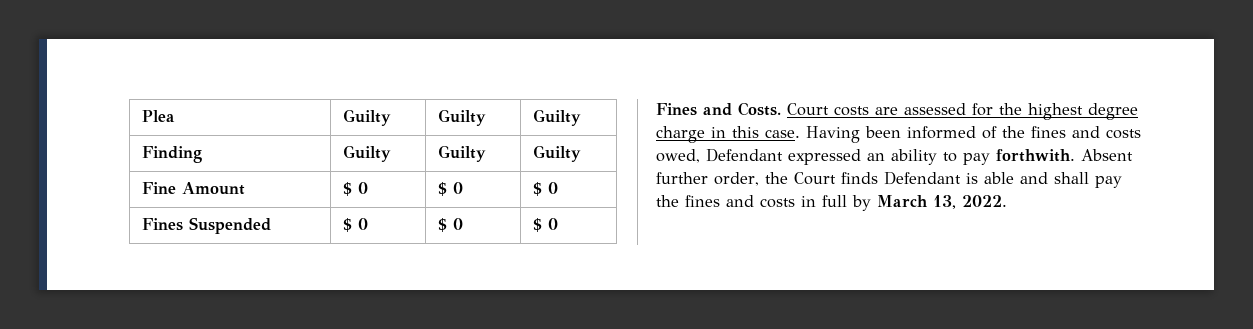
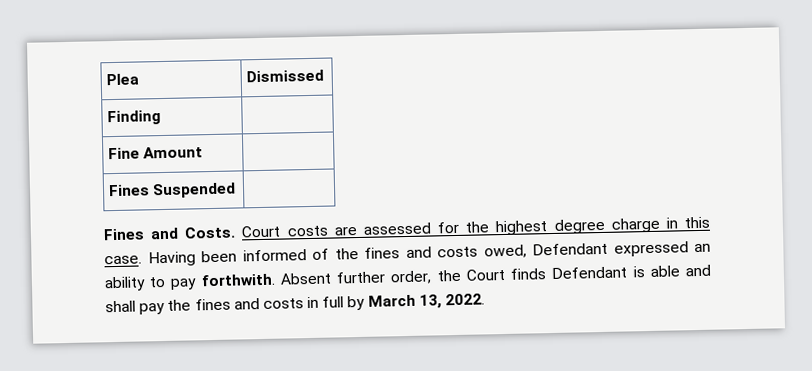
- Plea | Guilty | Guilty | Guilty
- Finding | Guilty | Guilty | Guilty
- Fine Amount | $ 0 | $ 0 | $ 0
- Fines Suspended | $ 0 | $ 0 | $ 0
+ Plea | Dismissed
+ Finding |
+ Fine Amount |
+ Fines Suspended |

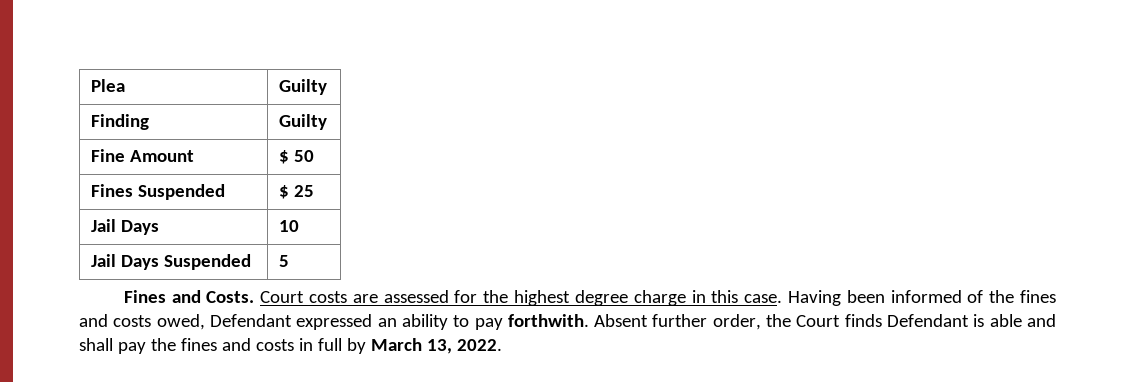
- Plea | Dismissed
+ Plea | Guilty
- Finding |
+ Finding | Guilty
- Fine Amount |
+ Fine Amount | $ 50
- Fines Suspended |
+ Fines Suspended | $ 25
+ Jail Days | 10
+ Jail Days Suspended | 5

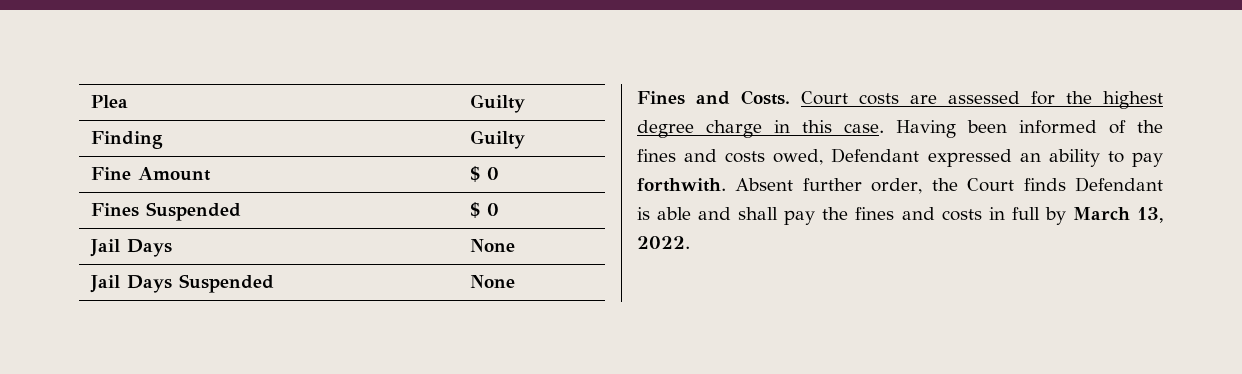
- Fine Amount | $ 50
+ Fine Amount | $ 0
- Fines Suspended | $ 25
- Jail Days | 10
+ Fines Suspended | $ 0
+ Jail Days | None
- Jail Days Suspended | 5
+ Jail Days Suspended | None

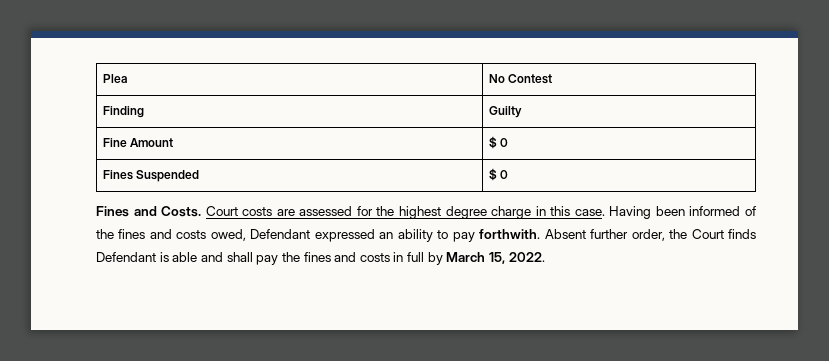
- Plea | Guilty
+ Plea | No Contest
- Jail Days | None
- Jail Days Suspended | None
- Absent further order, the Court finds Defendant is able and shall pay the fines and costs in full by March 13, 2022.
+ Absent further order, the Court finds Defendant is able and shall pay the fines and costs in full by March 15, 2022.

